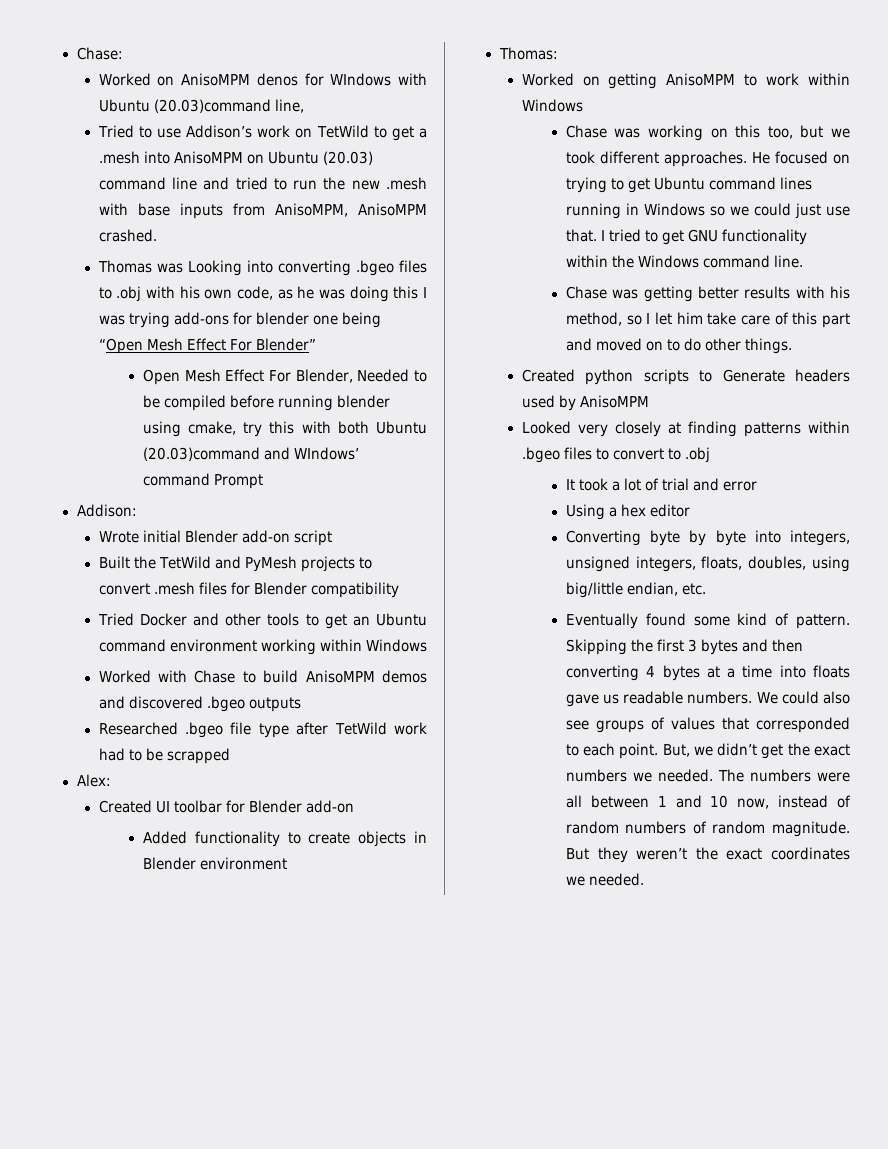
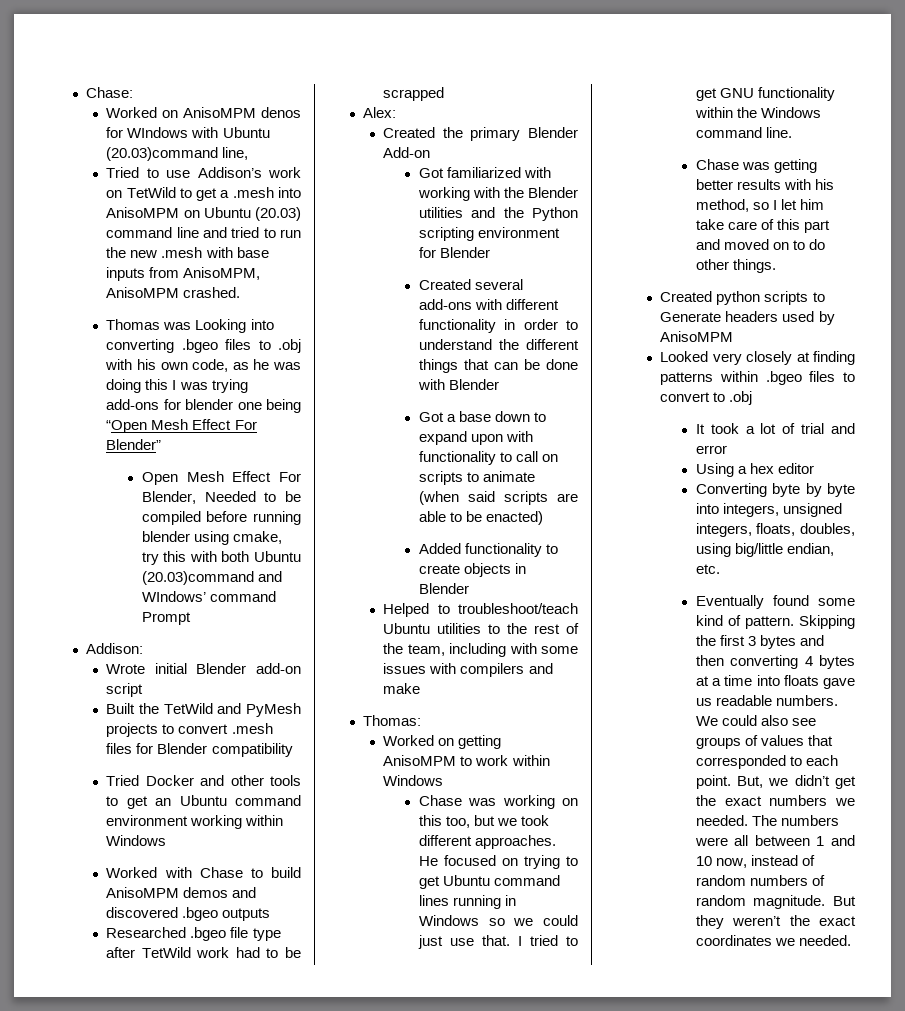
- Created UI toolbar for Blender add-on
+ Created the primary Blender Add-on
+ Got familiarized with working with the Blender utilities and the Python scripting environment for Blender
+ Created several add-ons with different functionality in order to understand the different things that can be done with Blender
+ Got a base down to expand upon with functionality to call on scripts to animate (when said scripts are able to be enacted)
- Added functionality to create objects in Blender environment
+ Added functionality to create objects in Blender
+ Helped to troubleshoot/teach Ubuntu utilities to the rest of the team, including with some issues with compilers and make

